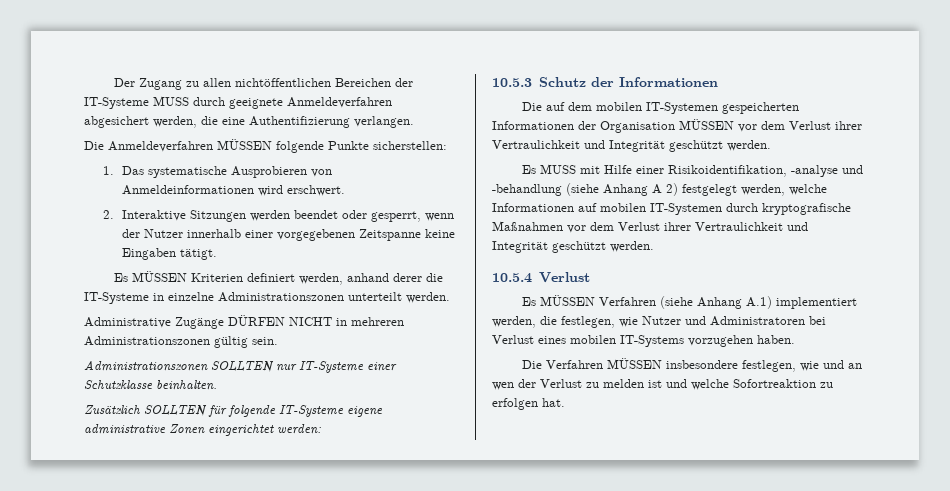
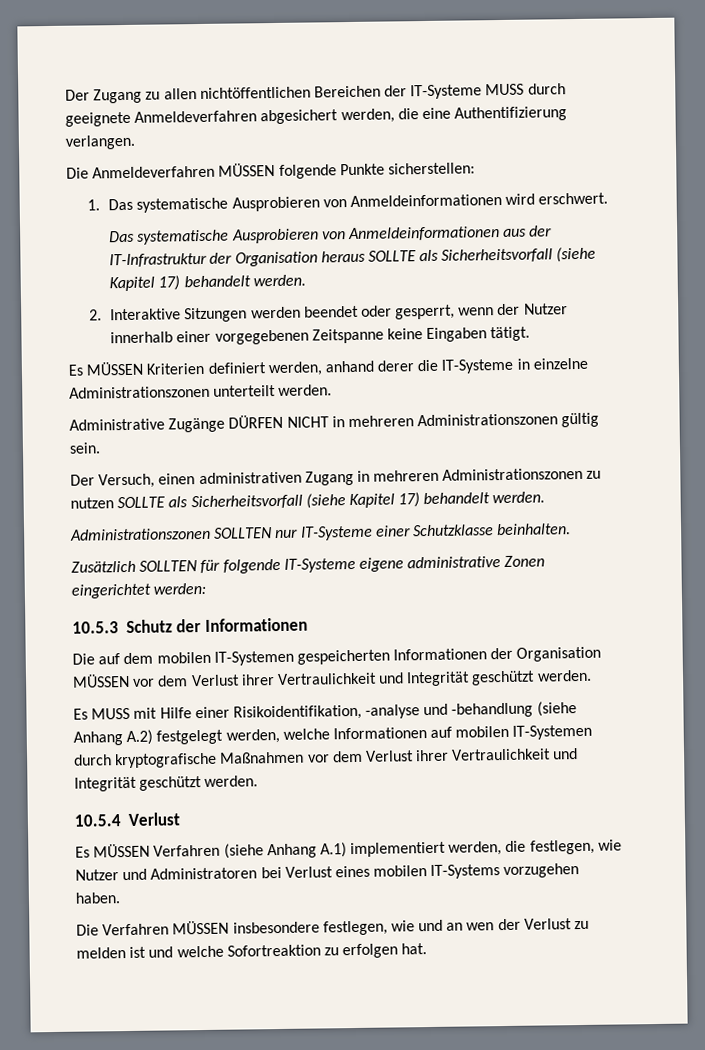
+ Das systematische Ausprobieren von Anmeldeinformationen aus der IT-Infrastruktur der Organisation heraus SOLLTE als Sicherheitsvorfall (siehe Kapitel 17) behandelt werden.
+ Der Versuch, einen administrativen Zugang in mehreren Administrationszonen zu nutzen SOLLTE als Sicherheitsvorfall (siehe Kapitel 17) behandelt werden.
- Es MUSS mit Hilfe einer Risikoidentifikation, -analyse und -behandlung (siehe Anhang A 2) festgelegt werden, welche Informationen auf mobilen IT-Systemen durch kryptografische Maßnahmen vor dem Verlust ihrer Vertraulichkeit und Integrität geschützt werden.
+ Es MUSS mit Hilfe einer Risikoidentifikation, -analyse und -behandlung (siehe Anhang A.2) festgelegt werden, welche Informationen auf mobilen IT-Systemen durch kryptografische Maßnahmen vor dem Verlust ihrer Vertraulichkeit und Integrität geschützt werden.

